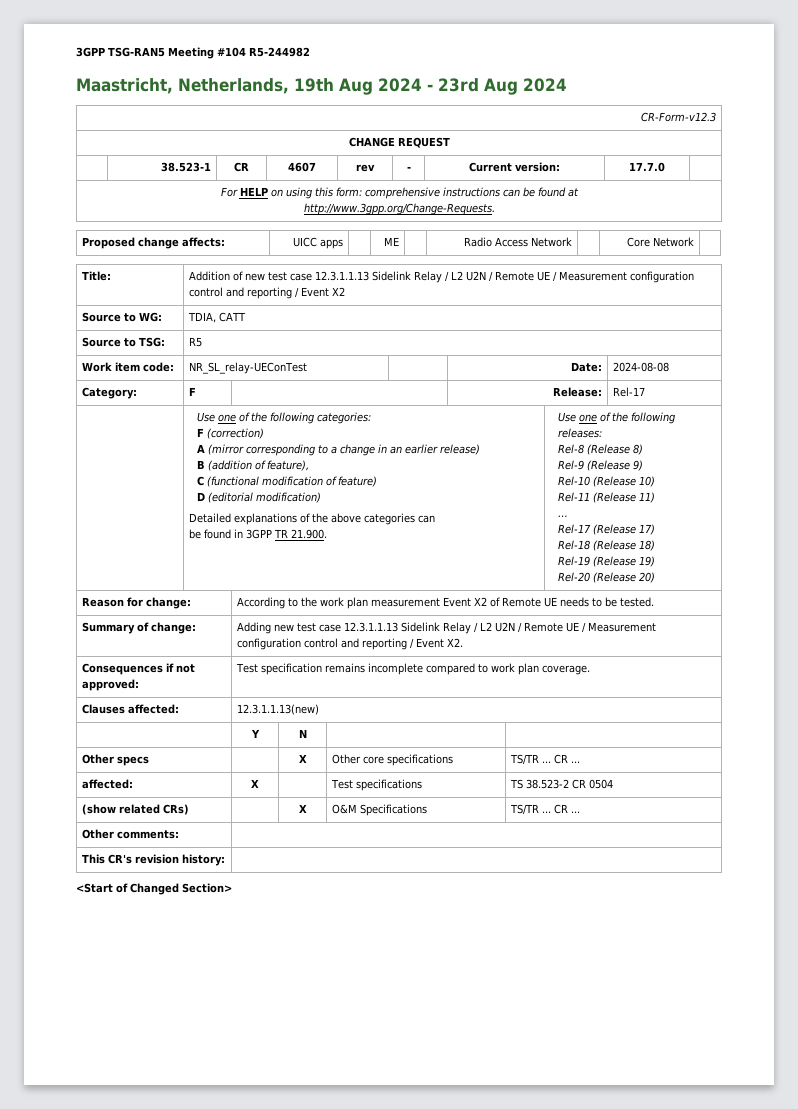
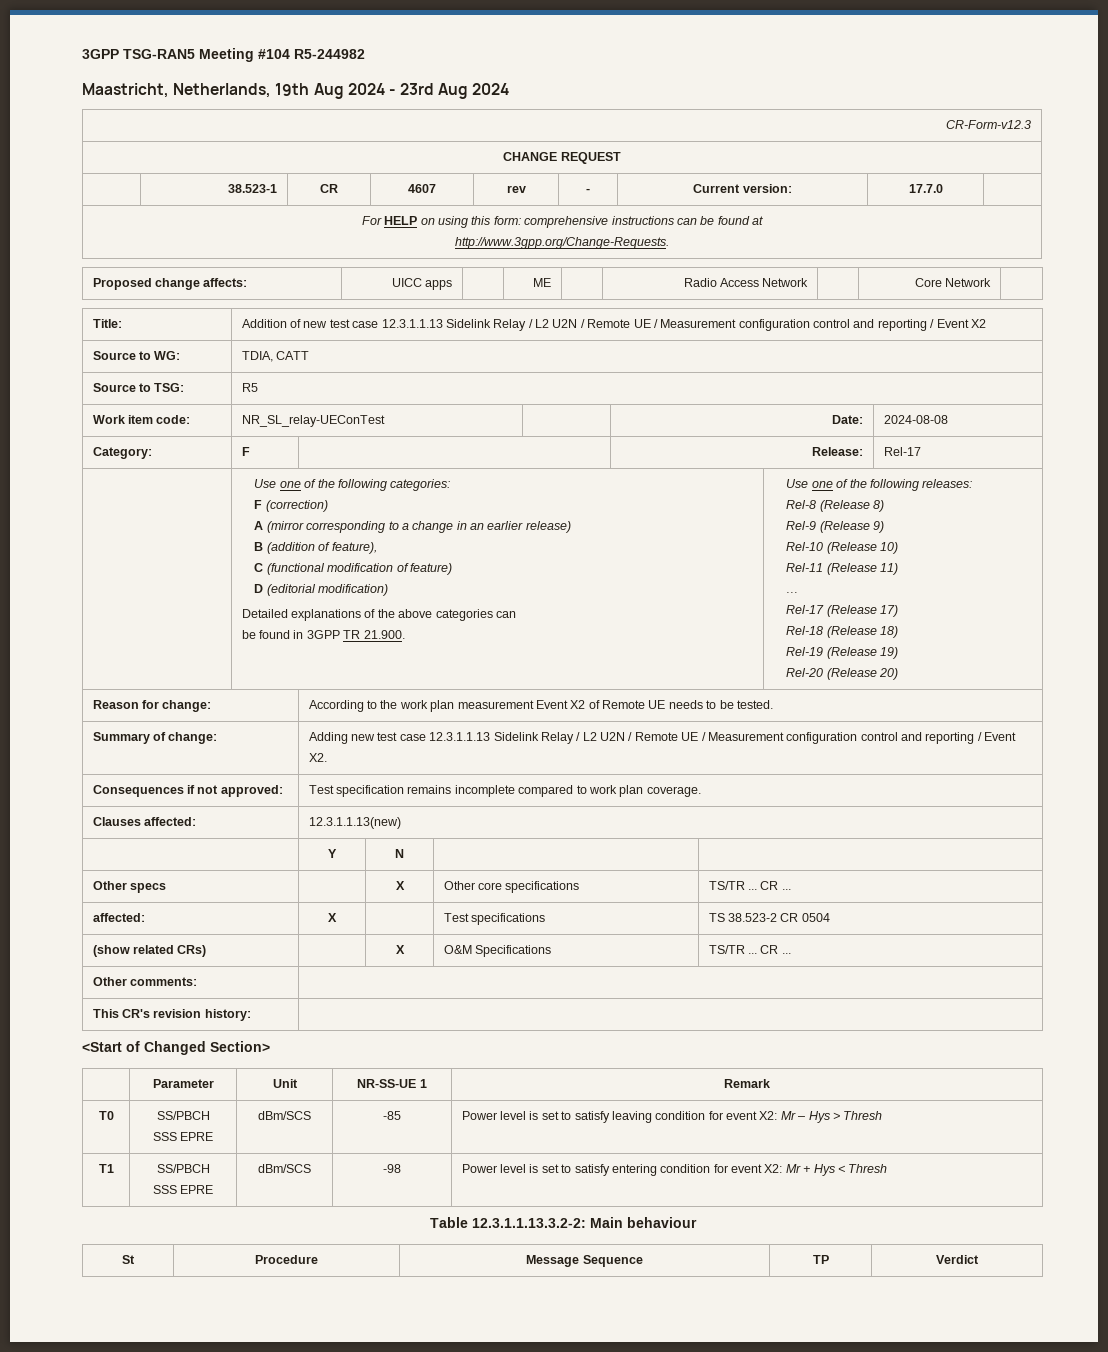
+ | Parameter | Unit | NR-SS-UE 1 | Remark
+ T0 | SS/PBCH
+ SSS EPRE | dBm/SCS | -85 | Power level is set to satisfy leaving condition for event X2: Mr – Hys > Thresh
+ T1 | SS/PBCH
+ SSS EPRE | dBm/SCS | -98 | Power level is set to satisfy entering condition for event X2: Mr + Hys < Thresh
+ Table 12.3.1.1.13.3.2-2: Main behaviour
+ St | Procedure | Message Sequence | TP | Verdict

